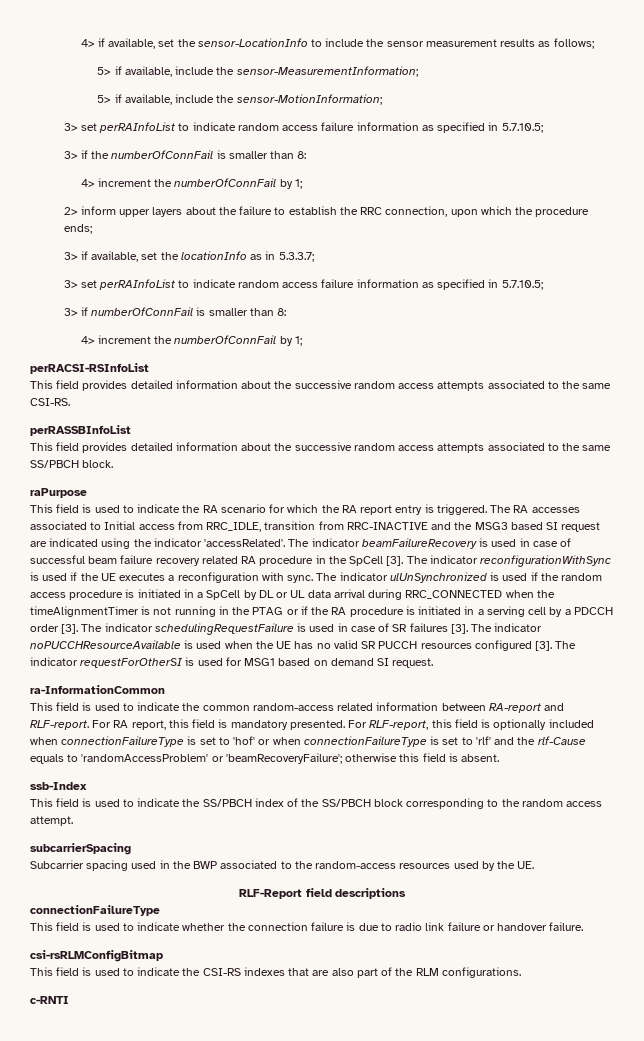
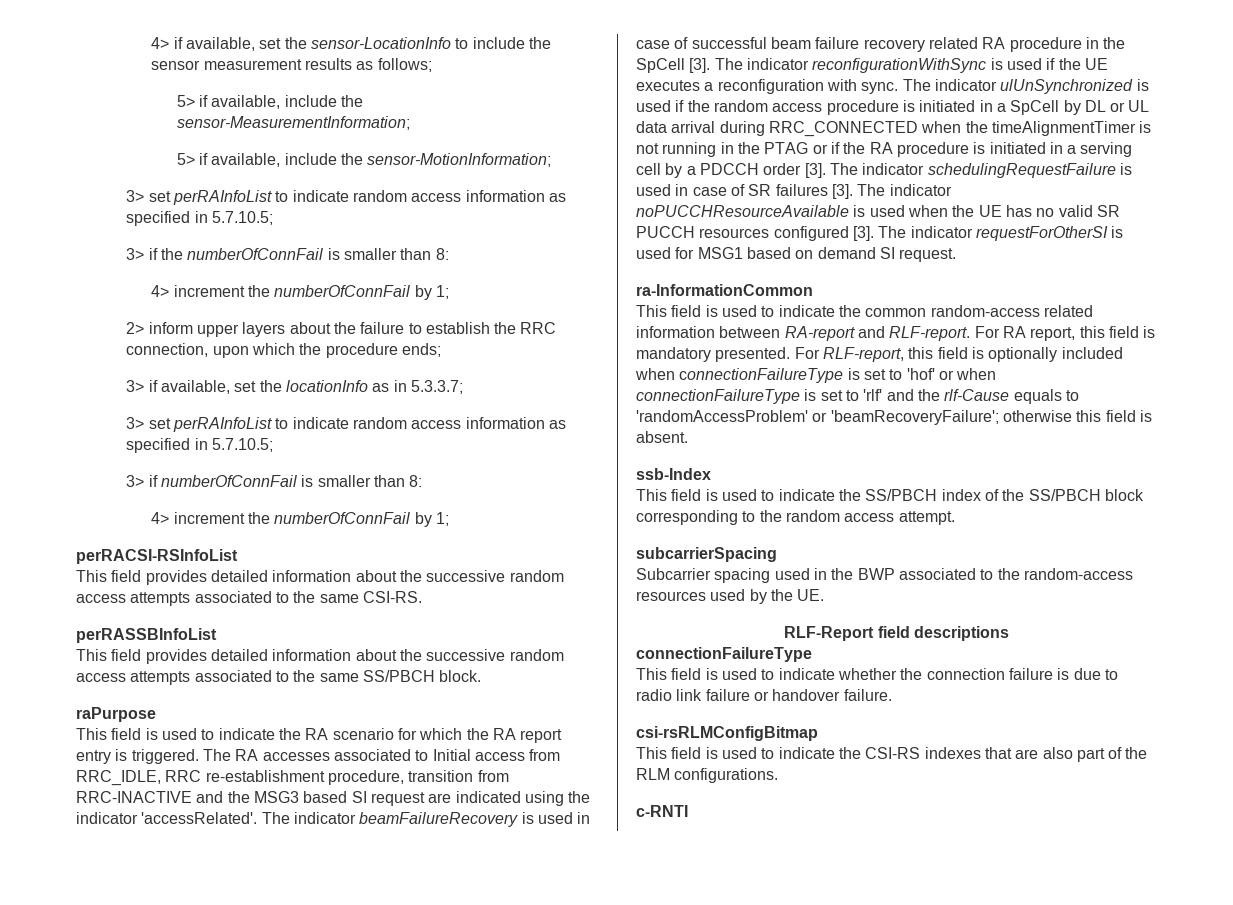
  5> if available, include the sensor-MotionInformation;
- 3> set perRAInfoList to indicate random access failure information as specified in 5.7.10.5;
+ 3> set perRAInfoList to indicate random access information as specified in 5.7.10.5;
  3> if available, set the locationInfo as in 5.3.3.7;
- 3> set perRAInfoList to indicate random access failure information as specified in 5.7.10.5;
+ 3> set perRAInfoList to indicate random access information as specified in 5.7.10.5;
- The RA accesses associated to Initial access from RRC_IDLE, transition from RRC-INACTIVE and the MSG3 based SI request are indicated using the indicator 'accessRelated'.
+ The RA accesses associated to Initial access from RRC_IDLE, RRC re-establishment procedure, transition from RRC-INACTIVE and the MSG3 based SI request are indicated using the indicator 'accessRelated'.

